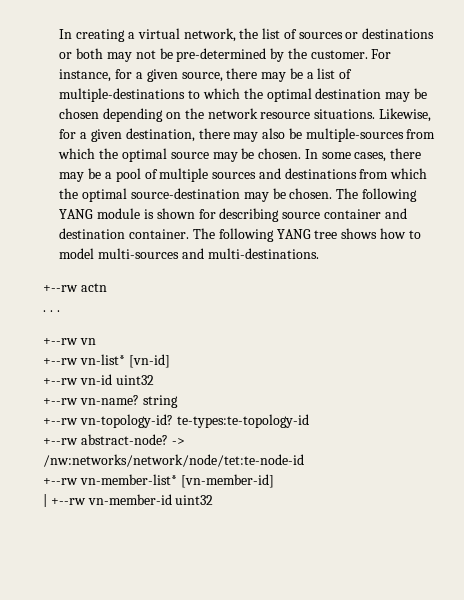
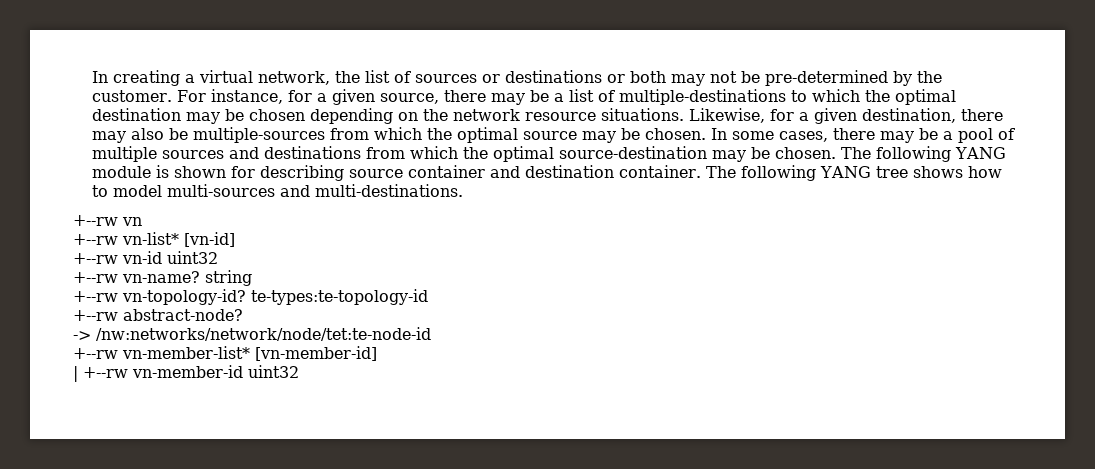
- +--rw actn
- . . .
- +--rw abstract-node? -> /nw:networks/network/node/tet:te-node-id
+ +--rw abstract-node?
+ -> /nw:networks/network/node/tet:te-node-id

